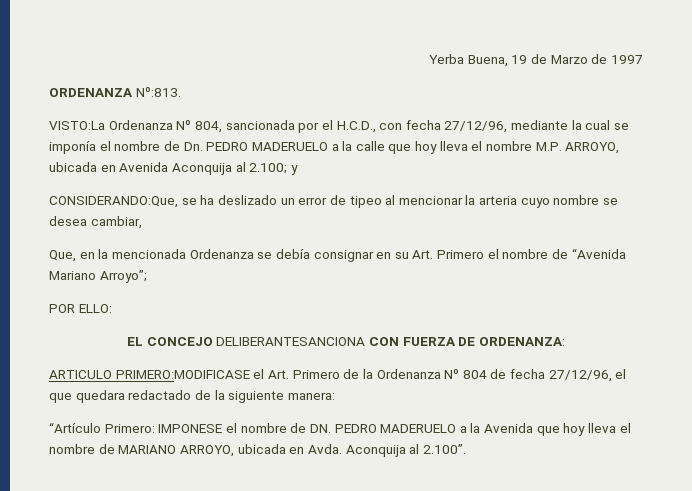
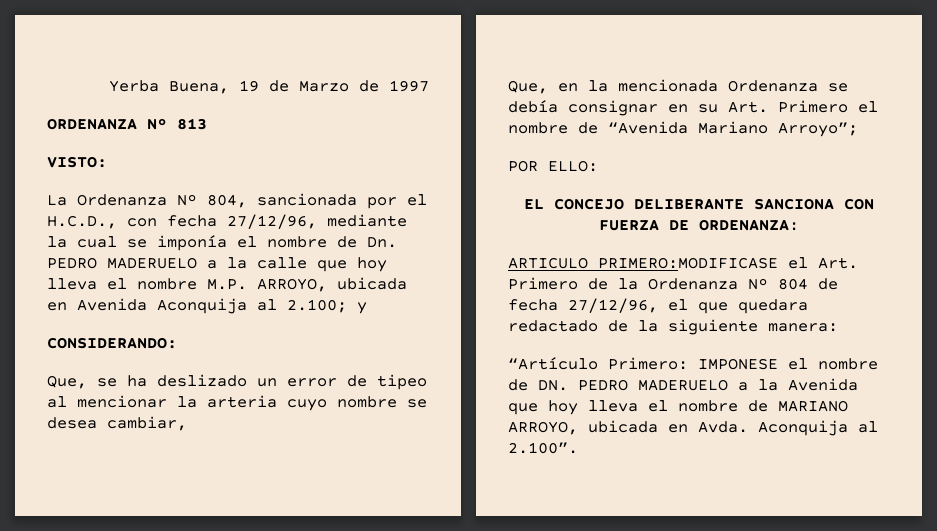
- ORDENANZA Nº:813.
- VISTO:La Ordenanza Nº 804, sancionada por el H.C.D., con fecha 27/12/96, mediante la cual se imponía el nombre de Dn. PEDRO MADERUELO a la calle que hoy lleva el nombre M.P. ARROYO, ubicada en Avenida Aconquija al 2.100; y
+ ORDENANZA Nº 813
+ VISTO:
+ La Ordenanza Nº 804, sancionada por el H.C.D., con fecha 27/12/96, mediante la cual se imponía el nombre de Dn. PEDRO MADERUELO a la calle que hoy lleva el nombre M.P. ARROYO, ubicada en Avenida Aconquija al 2.100; y
- CONSIDERANDO:Que, se ha deslizado un error de tipeo al mencionar la arteria cuyo nombre se desea cambiar,
+ CONSIDERANDO:
+ Que, se ha deslizado un error de tipeo al mencionar la arteria cuyo nombre se desea cambiar,
- EL CONCEJO DELIBERANTESANCIONA CON FUERZA DE ORDENANZA:
+ EL CONCEJO DELIBERANTE SANCIONA CON FUERZA DE ORDENANZA:

